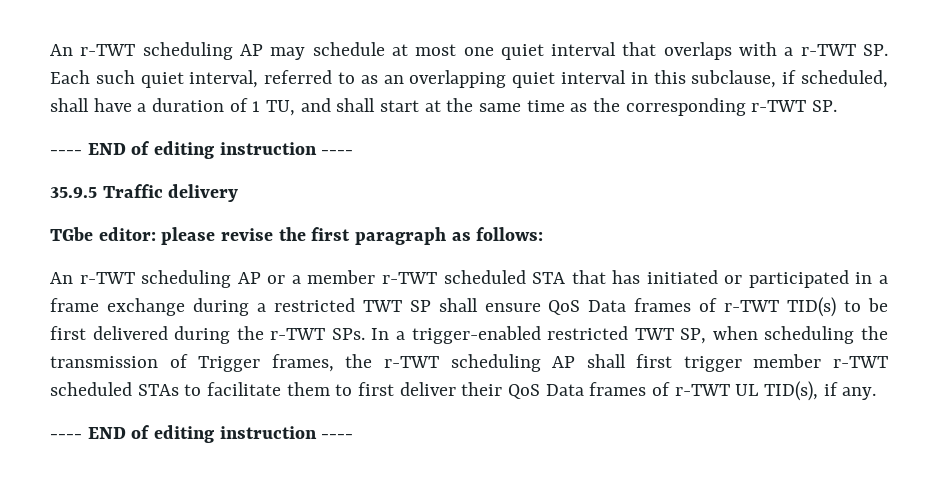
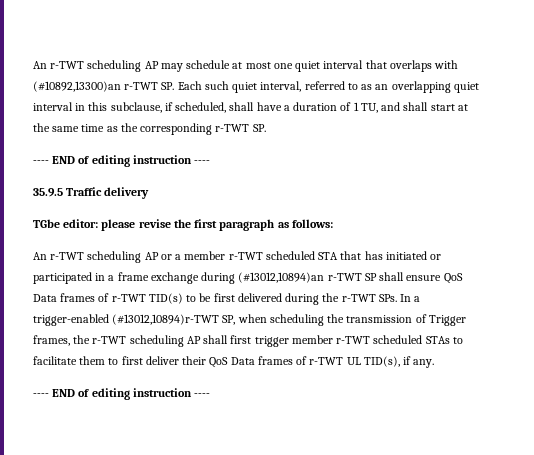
- An r-TWT scheduling AP may schedule at most one quiet interval that overlaps with a r-TWT SP. Each such quiet interval, referred to as an overlapping quiet interval in this subclause, if scheduled, shall have a duration of 1 TU, and shall start at the same time as the corresponding r-TWT SP.
+ An r-TWT scheduling AP may schedule at most one quiet interval that overlaps with (#10892,13300)an r-TWT SP. Each such quiet interval, referred to as an overlapping quiet interval in this subclause, if scheduled, shall have a duration of 1 TU, and shall start at the same time as the corresponding r-TWT SP.
- An r-TWT scheduling AP or a member r-TWT scheduled STA that has initiated or participated in a frame exchange during a restricted TWT SP shall ensure QoS Data frames of r-TWT TID(s) to be first delivered during the r-TWT SPs. In a trigger-enabled restricted TWT SP, when scheduling the transmission of Trigger frames, the r-TWT scheduling AP shall first trigger member r-TWT scheduled STAs to facilitate them to first deliver their QoS Data frames of r-TWT UL TID(s), if any.
+ An r-TWT scheduling AP or a member r-TWT scheduled STA that has initiated or participated in a frame exchange during (#13012,10894)an r-TWT SP shall ensure QoS Data frames of r-TWT TID(s) to be first delivered during the r-TWT SPs. In a trigger-enabled (#13012,10894)r-TWT SP, when scheduling the transmission of Trigger frames, the r-TWT scheduling AP shall first trigger member r-TWT scheduled STAs to facilitate them to first deliver their QoS Data frames of r-TWT UL TID(s), if any.

